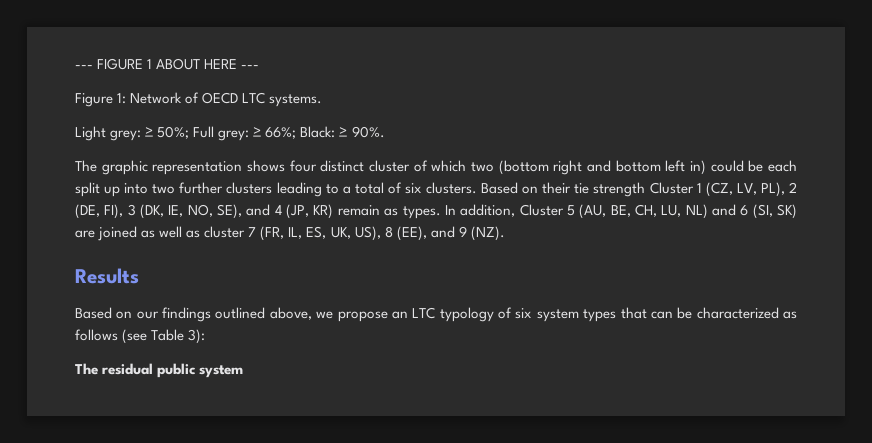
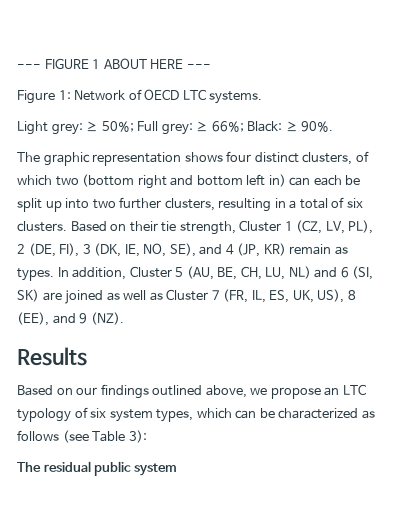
- The graphic representation shows four distinct cluster of which two (bottom right and bottom left in) could be each split up into two further clusters leading to a total of six clusters.
+ The graphic representation shows four distinct clusters, of which two (bottom right and bottom left in) can each be split up into two further clusters, resulting in a total of six clusters.
- Based on their tie strength Cluster 1 (CZ, LV, PL), 2 (DE, FI), 3 (DK, IE, NO, SE), and 4 (JP, KR) remain as types.
+ Based on their tie strength, Cluster 1 (CZ, LV, PL), 2 (DE, FI), 3 (DK, IE, NO, SE), and 4 (JP, KR) remain as types.
- In addition, Cluster 5 (AU, BE, CH, LU, NL) and 6 (SI, SK) are joined as well as cluster 7 (FR, IL, ES, UK, US), 8 (EE), and 9 (NZ).
+ In addition, Cluster 5 (AU, BE, CH, LU, NL) and 6 (SI, SK) are joined as well as Cluster 7 (FR, IL, ES, UK, US), 8 (EE), and 9 (NZ).
- Based on our findings outlined above, we propose an LTC typology of six system types that can be characterized as follows (see Table 3):
+ Based on our findings outlined above, we propose an LTC typology of six system types, which can be characterized as follows (see Table 3):

